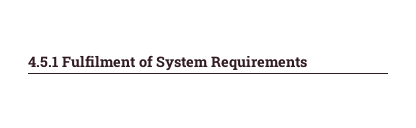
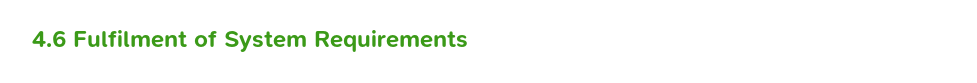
- 4.5.1 Fulfilment of System Requirements
+ 4.6 Fulfilment of System Requirements

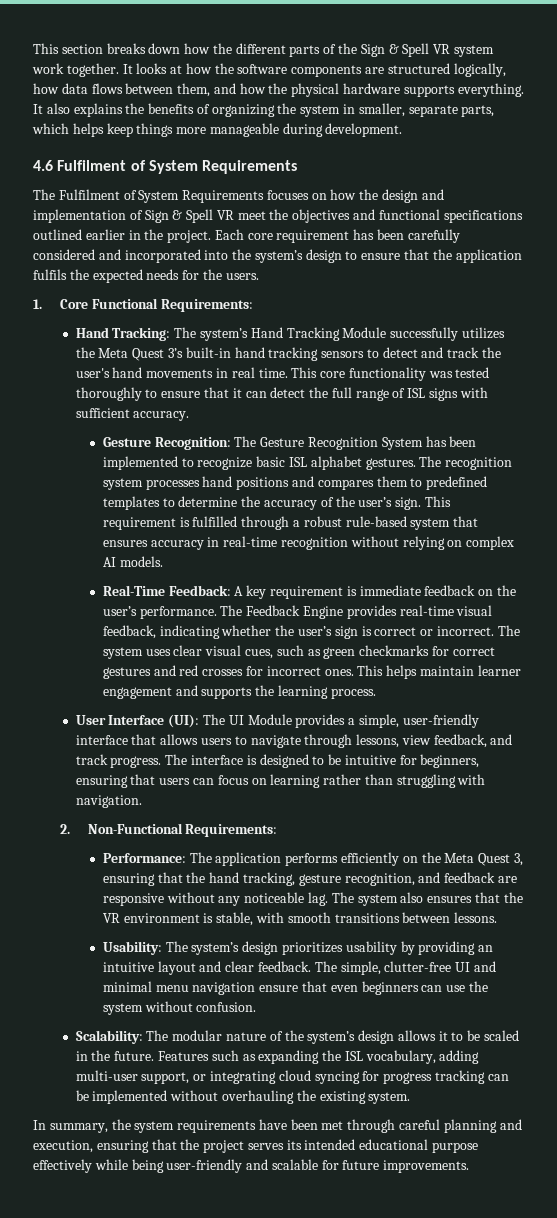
+ This section breaks down how the different parts of the Sign & Spell VR system work together. It looks at how the software components are structured logically, how data flows between them, and how the physical hardware supports everything. It also explains the benefits of organizing the system in smaller, separate parts, which helps keep things more manageable during development.
+ The Fulfilment of System Requirements focuses on how the design and implementation of Sign & Spell VR meet the objectives and functional specifications outlined earlier in the project. Each core requirement has been carefully considered and incorporated into the system’s design to ensure that the application fulfils the expected needs for the users.
+ 1. Core Functional Requirements:
+ Hand Tracking: The system’s Hand Tracking Module successfully utilizes the Meta Quest 3’s built-in hand tracking sensors to detect and track the user's hand movements in real time. This core functionality was tested thoroughly to ensure that it can detect the full range of ISL signs with sufficient accuracy.
+ Gesture Recognition: The Gesture Recognition System has been implemented to recognize basic ISL alphabet gestures. The recognition system processes hand positions and compares them to predefined templates to determine the accuracy of the user’s sign. This requirement is fulfilled through a robust rule-based system that ensures accuracy in real-time recognition without relying on complex AI models.
+ Real-Time Feedback: A key requirement is immediate feedback on the user’s performance. The Feedback Engine provides real-time visual feedback, indicating whether the user’s sign is correct or incorrect. The system uses clear visual cues, such as green checkmarks for correct gestures and red crosses for incorrect ones. This helps maintain learner engagement and supports the learning process.
+ User Interface (UI): The UI Module provides a simple, user-friendly interface that allows users to navigate through lessons, view feedback, and track progress. The interface is designed to be intuitive for beginners, ensuring that users can focus on learning rather than struggling with navigation.
+ 2. Non-Functional Requirements:
+ Performance: The application performs efficiently on the Meta Quest 3, ensuring that the hand tracking, gesture recognition, and feedback are responsive without any noticeable lag. The system also ensures that the VR environment is stable, with smooth transitions between lessons.
+ Usability: The system’s design prioritizes usability by providing an intuitive layout and clear feedback. The simple, clutter-free UI and minimal menu navigation ensure that even beginners can use the system without confusion.
+ Scalability: The modular nature of the system’s design allows it to be scaled in the future. Features such as expanding the ISL vocabulary, adding multi-user support, or integrating cloud syncing for progress tracking can be implemented without overhauling the existing system.
+ In summary, the system requirements have been met through careful planning and execution, ensuring that the project serves its intended educational purpose effectively while being user-friendly and scalable for future improvements.

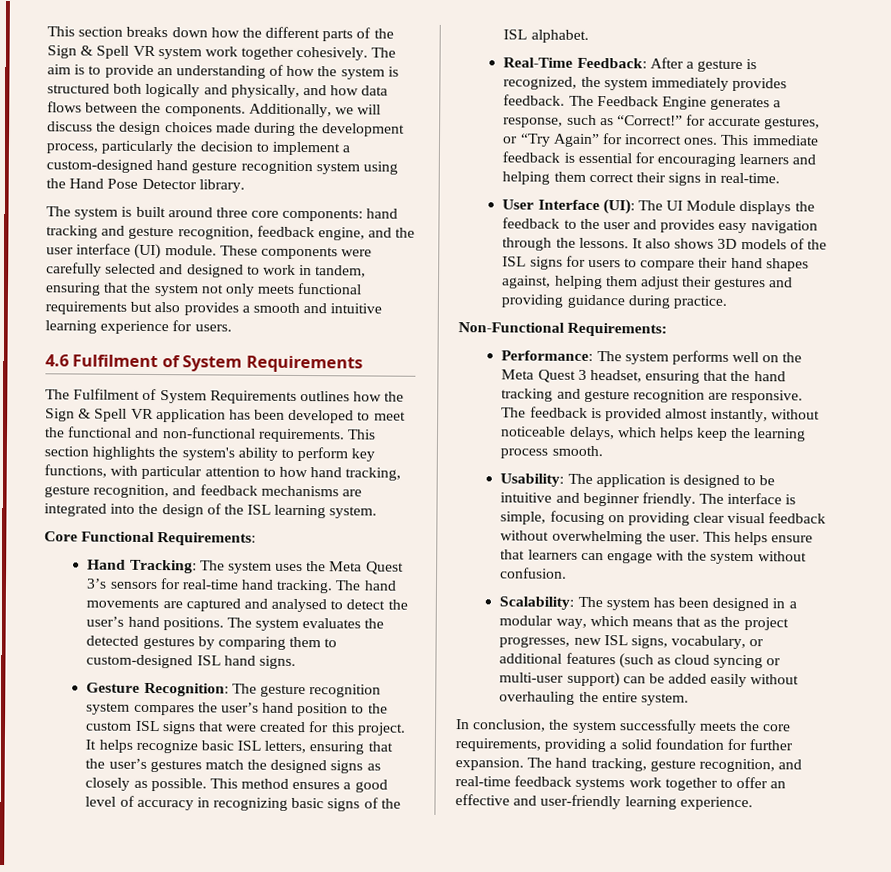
- This section breaks down how the different parts of the Sign & Spell VR system work together. It looks at how the software components are structured logically, how data flows between them, and how the physical hardware supports everything. It also explains the benefits of organizing the system in smaller, separate parts, which helps keep things more manageable during development.
+ This section breaks down how the different parts of the Sign & Spell VR system work together cohesively. The aim is to provide an understanding of how the system is structured both logically and physically, and how data flows between the components. Additionally, we will discuss the design choices made during the development process, particularly the decision to implement a custom-designed hand gesture recognition system using the Hand Pose Detector library.
+ The system is built around three core components: hand tracking and gesture recognition, feedback engine, and the user interface (UI) module. These components were carefully selected and designed to work in tandem, ensuring that the system not only meets functional requirements but also provides a smooth and intuitive learning experience for users.
- The Fulfilment of System Requirements focuses on how the design and implementation of Sign & Spell VR meet the objectives and functional specifications outlined earlier in the project. Each core requirement has been carefully considered and incorporated into the system’s design to ensure that the application fulfils the expected needs for the users.
- 1. Core Functional Requirements:
+ The Fulfilment of System Requirements outlines how the Sign & Spell VR application has been developed to meet the functional and non-functional requirements. This section highlights the system's ability to perform key functions, with particular attention to how hand tracking, gesture recognition, and feedback mechanisms are integrated into the design of the ISL learning system.
+ Core Functional Requirements:
- Hand Tracking: The system’s Hand Tracking Module successfully utilizes the Meta Quest 3’s built-in hand tracking sensors to detect and track the user's hand movements in real time. This core functionality was tested thoroughly to ensure that it can detect the full range of ISL signs with sufficient accuracy.
- Gesture Recognition: The Gesture Recognition System has been implemented to recognize basic ISL alphabet gestures. The recognition system processes hand positions and compares them to predefined templates to determine the accuracy of the user’s sign. This requirement is fulfilled through a robust rule-based system that ensures accuracy in real-time recognition without relying on complex AI models.
- Real-Time Feedback: A key requirement is immediate feedback on the user’s performance. The Feedback Engine provides real-time visual feedback, indicating whether the user’s sign is correct or incorrect. The system uses clear visual cues, such as green checkmarks for correct gestures and red crosses for incorrect ones. This helps maintain learner engagement and supports the learning process.
+ Hand Tracking: The system uses the Meta Quest 3’s sensors for real-time hand tracking. The hand movements are captured and analysed to detect the user’s hand positions. The system evaluates the detected gestures by comparing them to custom-designed ISL hand signs.
+ Gesture Recognition: The gesture recognition system compares the user’s hand position to the custom ISL signs that were created for this project. It helps recognize basic ISL letters, ensuring that the user’s gestures match the designed signs as closely as possible. This method ensures a good level of accuracy in recognizing basic signs of the ISL alphabet.
+ Real-Time Feedback: After a gesture is recognized, the system immediately provides feedback. The Feedback Engine generates a response, such as “Correct!” for accurate gestures, or “Try Again” for incorrect ones. This immediate feedback is essential for encouraging learners and helping them correct their signs in real-time.
- User Interface (UI): The UI Module provides a simple, user-friendly interface that allows users to navigate through lessons, view feedback, and track progress. The interface is designed to be intuitive for beginners, ensuring that users can focus on learning rather than struggling with navigation.
- 2. Non-Functional Requirements:
- Performance: The application performs efficiently on the Meta Quest 3, ensuring that the hand tracking, gesture recognition, and feedback are responsive without any noticeable lag. The system also ensures that the VR environment is stable, with smooth transitions between lessons.
- Usability: The system’s design prioritizes usability by providing an intuitive layout and clear feedback. The simple, clutter-free UI and minimal menu navigation ensure that even beginners can use the system without confusion.
+ User Interface (UI): The UI Module displays the feedback to the user and provides easy navigation through the lessons. It also shows 3D models of the ISL signs for users to compare their hand shapes against, helping them adjust their gestures and providing guidance during practice.
+ Non-Functional Requirements:
+ Performance: The system performs well on the Meta Quest 3 headset, ensuring that the hand tracking and gesture recognition are responsive. The feedback is provided almost instantly, without noticeable delays, which helps keep the learning process smooth.
+ Usability: The application is designed to be intuitive and beginner friendly. The interface is simple, focusing on providing clear visual feedback without overwhelming the user. This helps ensure that learners can engage with the system without confusion.
- Scalability: The modular nature of the system’s design allows it to be scaled in the future. Features such as expanding the ISL vocabulary, adding multi-user support, or integrating cloud syncing for progress tracking can be implemented without overhauling the existing system.
+ Scalability: The system has been designed in a modular way, which means that as the project progresses, new ISL signs, vocabulary, or additional features (such as cloud syncing or multi-user support) can be added easily without overhauling the entire system.
- In summary, the system requirements have been met through careful planning and execution, ensuring that the project serves its intended educational purpose effectively while being user-friendly and scalable for future improvements.
+ In conclusion, the system successfully meets the core requirements, providing a solid foundation for further expansion. The hand tracking, gesture recognition, and real-time feedback systems work together to offer an effective and user-friendly learning experience.

